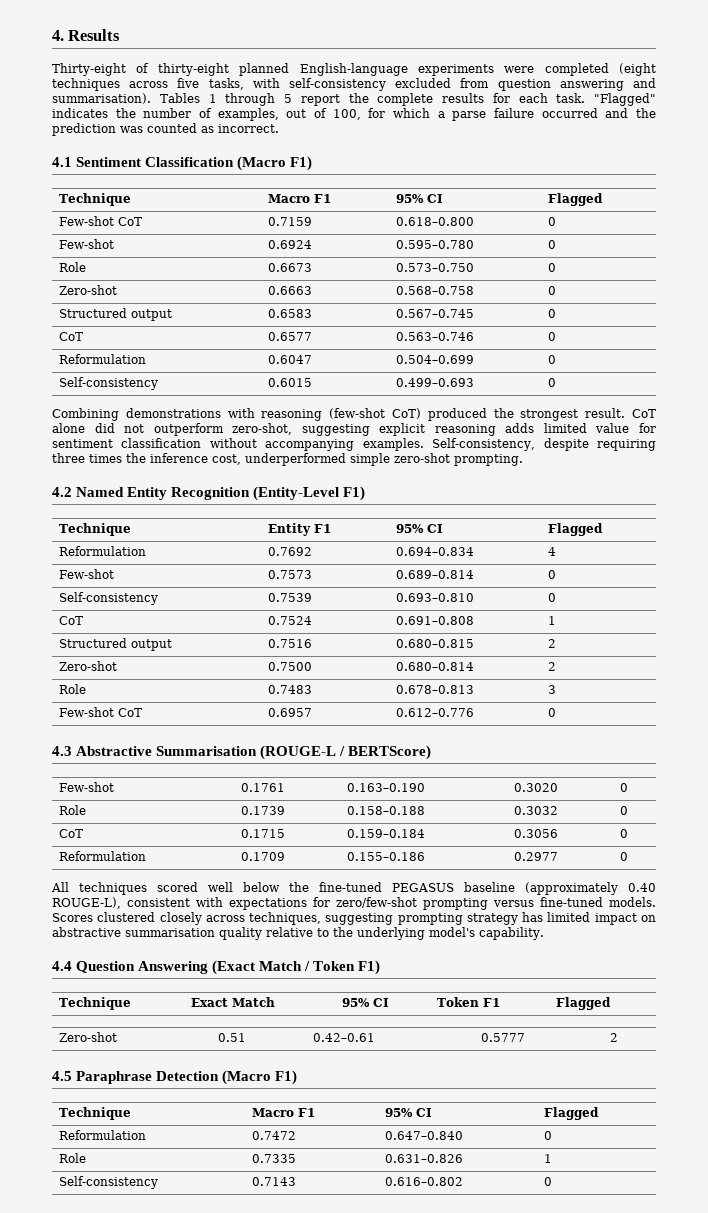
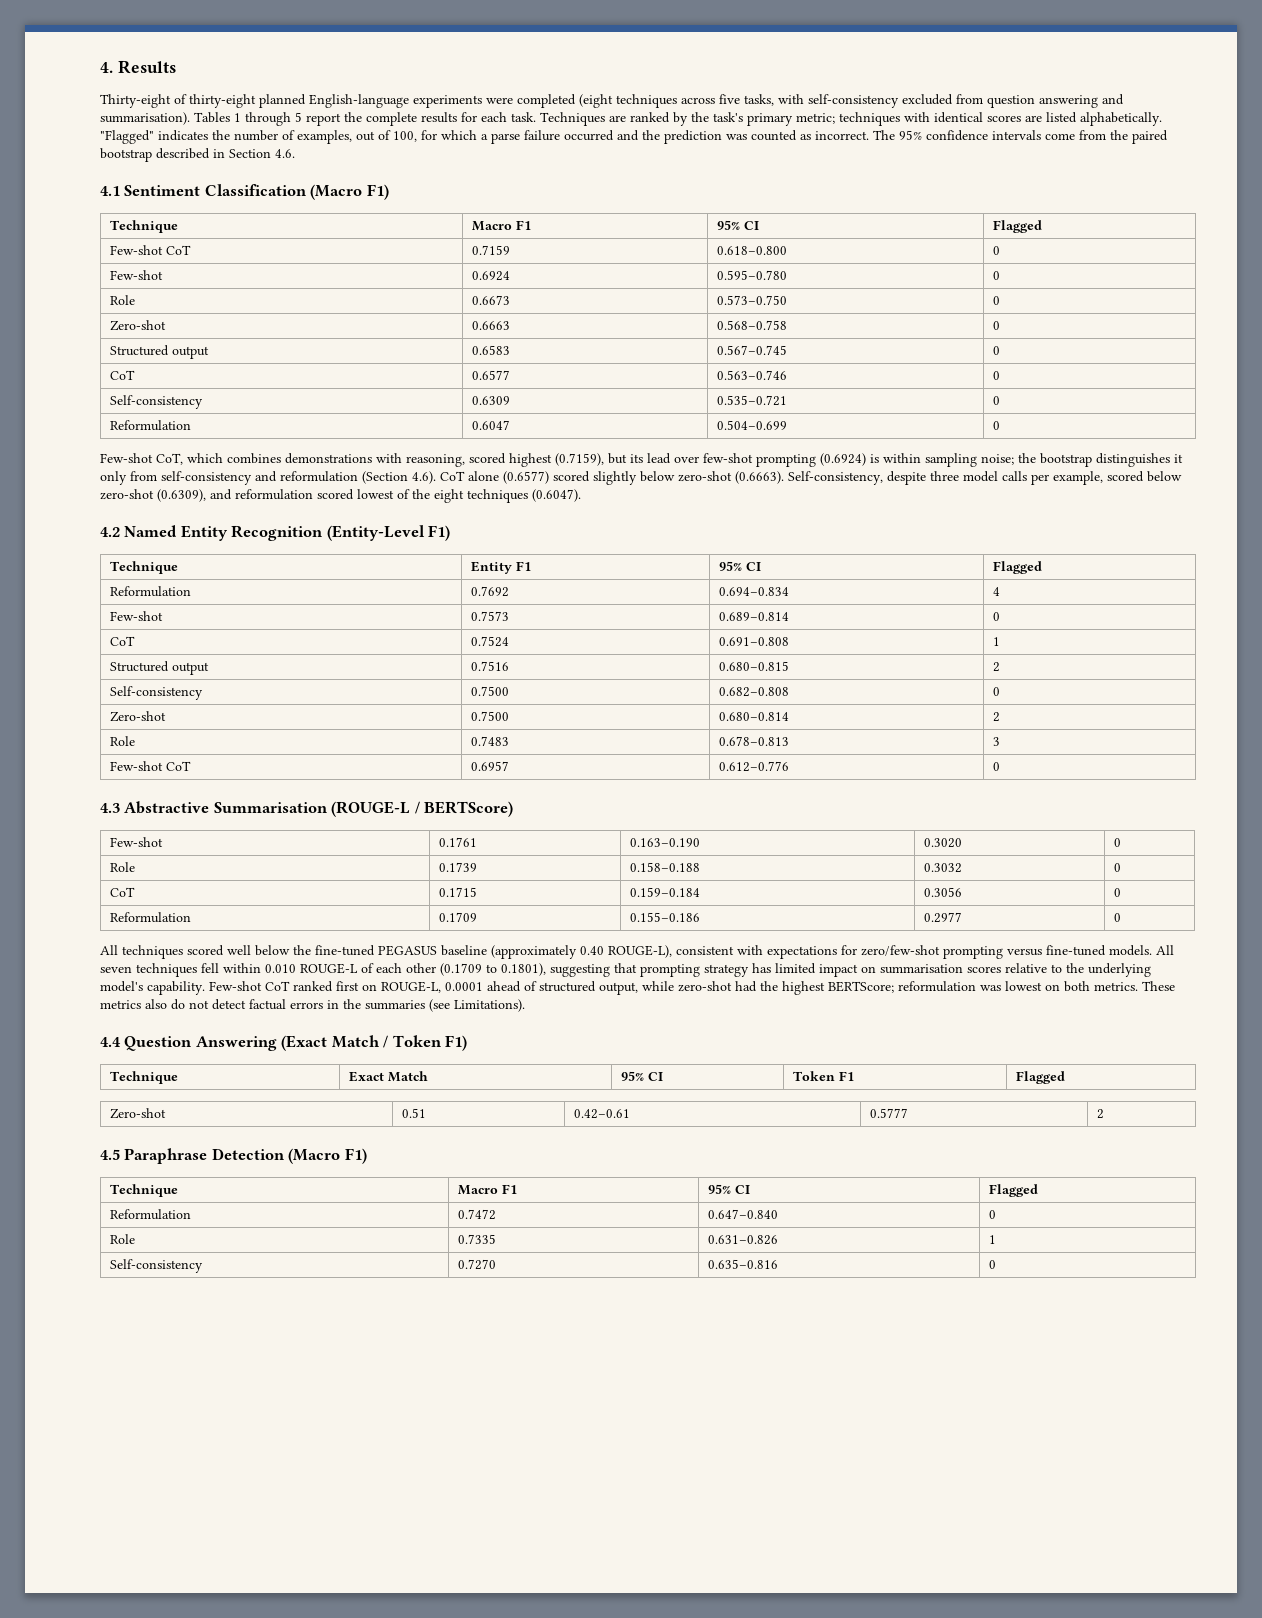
+ Techniques are ranked by the task's primary metric; techniques with identical scores are listed alphabetically.
+ The 95% confidence intervals come from the paired bootstrap described in Section 4.6.
+ Self-consistency | 0.6309 | 0.535–0.721 | 0
- Self-consistency | 0.6015 | 0.499–0.693 | 0
- Combining demonstrations with reasoning (few-shot CoT) produced the strongest result. CoT alone did not outperform zero-shot, suggesting explicit reasoning adds limited value for sentiment classification without accompanying examples. Self-consistency, despite requiring three times the inference cost, underperformed simple zero-shot prompting.
+ Few-shot CoT, which combines demonstrations with reasoning, scored highest (0.7159), but its lead over few-shot prompting (0.6924) is within sampling noise; the bootstrap distinguishes it only from self-consistency and reformulation (Section 4.6). CoT alone (0.6577) scored slightly below zero-shot (0.6663). Self-consistency, despite three model calls per example, scored below zero-shot (0.6309), and reformulation scored lowest of the eight techniques (0.6047).
- Self-consistency | 0.7539 | 0.693–0.810 | 0
+ Self-consistency | 0.7500 | 0.682–0.808 | 0
- Scores clustered closely across techniques, suggesting prompting strategy has limited impact on abstractive summarisation quality relative to the underlying model's capability.
+ All seven techniques fell within 0.010 ROUGE-L of each other (0.1709 to 0.1801), suggesting that prompting strategy has limited impact on summarisation scores relative to the underlying model's capability. Few-shot CoT ranked first on ROUGE-L, 0.0001 ahead of structured output, while zero-shot had the highest BERTScore; reformulation was lowest on both metrics. These metrics also do not detect factual errors in the summaries (see Limitations).
- Self-consistency | 0.7143 | 0.616–0.802 | 0
+ Self-consistency | 0.7270 | 0.635–0.816 | 0

